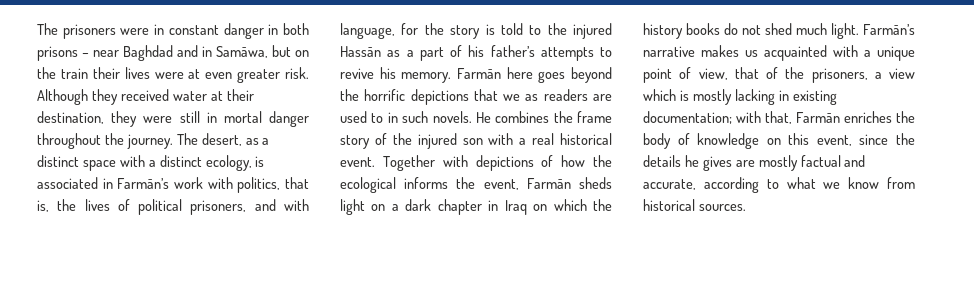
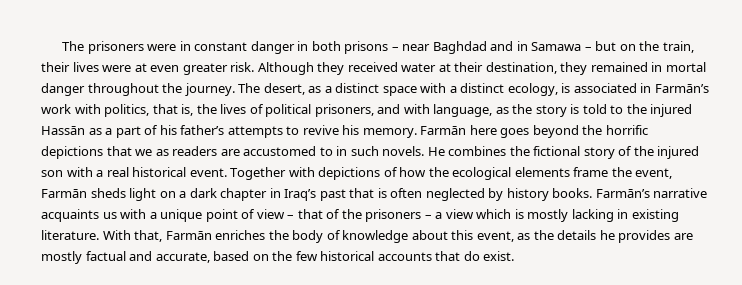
- The prisoners were in constant danger in both prisons – near Baghdad and in Samāwa, but on the train their lives were at even greater risk.
+ The prisoners were in constant danger in both prisons – near Baghdad and in Samawa – but on the train, their lives were at even greater risk.
- Although they received water at their destination, they were still in mortal danger throughout the journey.
+ Although they received water at their destination, they remained in mortal danger throughout the journey.
- The desert, as a distinct space with a distinct ecology, is associated in Farmān’s work with politics, that is, the lives of political prisoners, and with language, for the story is told to the injured Hassān as a part of his father’s attempts to revive his memory.
+ The desert, as a distinct space with a distinct ecology, is associated in Farmān’s work with politics, that is, the lives of political prisoners, and with language, as the story is told to the injured Hassān as a part of his father’s attempts to revive his memory.
- Farmān here goes beyond the horrific depictions that we as readers are used to in such novels.
+ Farmān here goes beyond the horrific depictions that we as readers are accustomed to in such novels.
- He combines the frame story of the injured son with a real historical event.
+ He combines the fictional story of the injured son with a real historical event.
- Together with depictions of how the ecological informs the event, Farmān sheds light on a dark chapter in Iraq on which the history books do not shed much light. Farmān’s narrative makes us acquainted with a unique point of view, that of the prisoners, a view which is mostly lacking in existing documentation; with that, Farmān enriches the body of knowledge on this event, since the details he gives are mostly factual and accurate, according to what we know from historical sources.
+ Together with depictions of how the ecological elements frame the event, Farmān sheds light on a dark chapter in Iraq’s past that is often neglected by history books. Farmān’s narrative acquaints us with a unique point of view – that of the prisoners – a view which is mostly lacking in existing literature. With that, Farmān enriches the body of knowledge about this event, as the details he provides are mostly factual and accurate, based on the few historical accounts that do exist.

